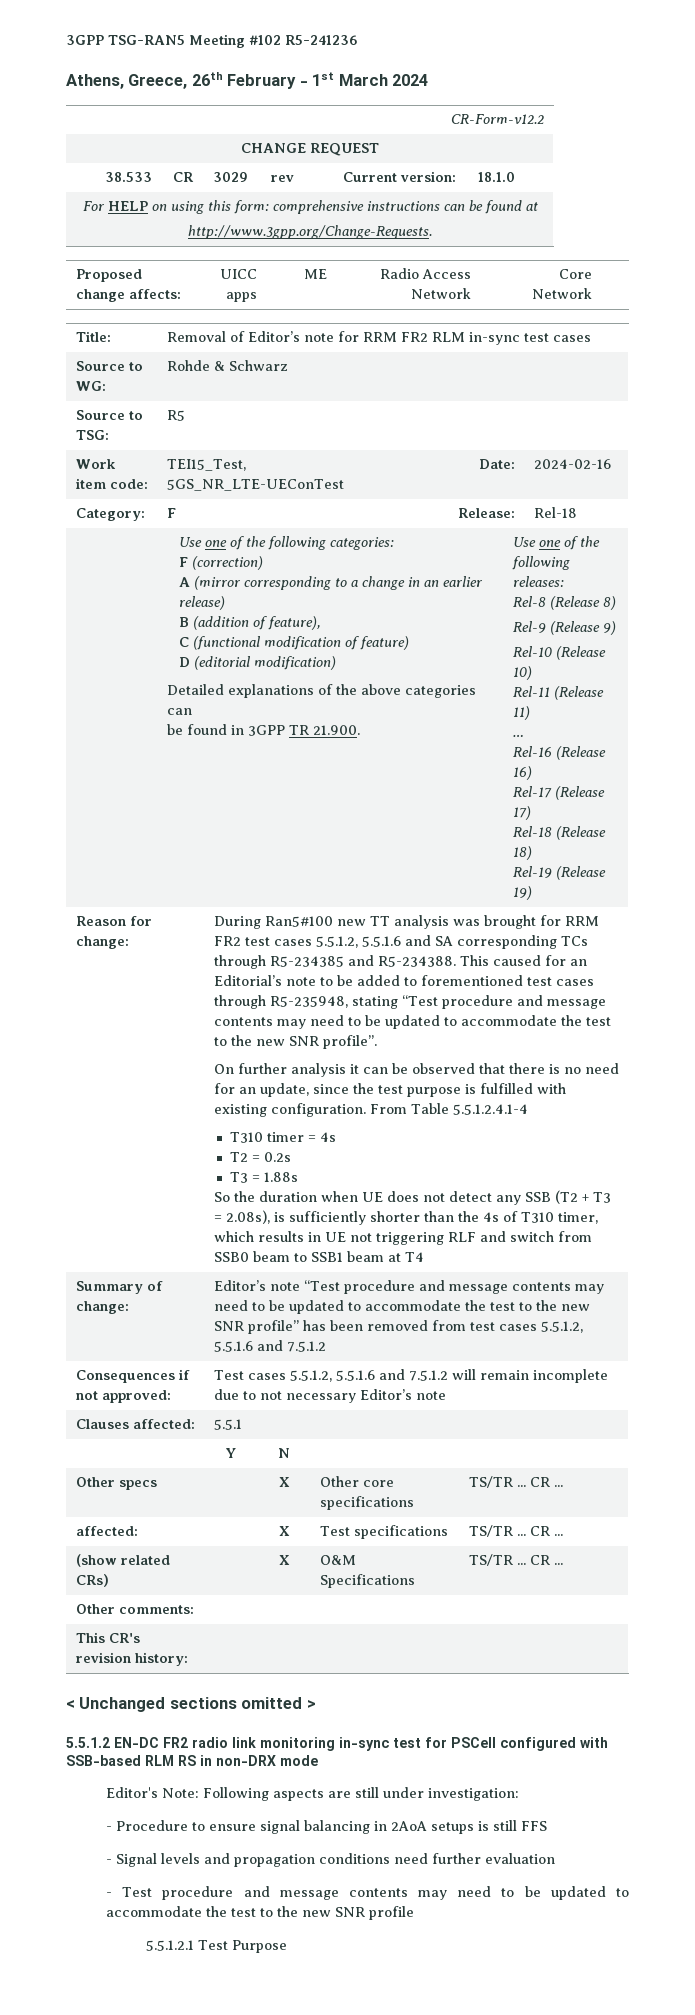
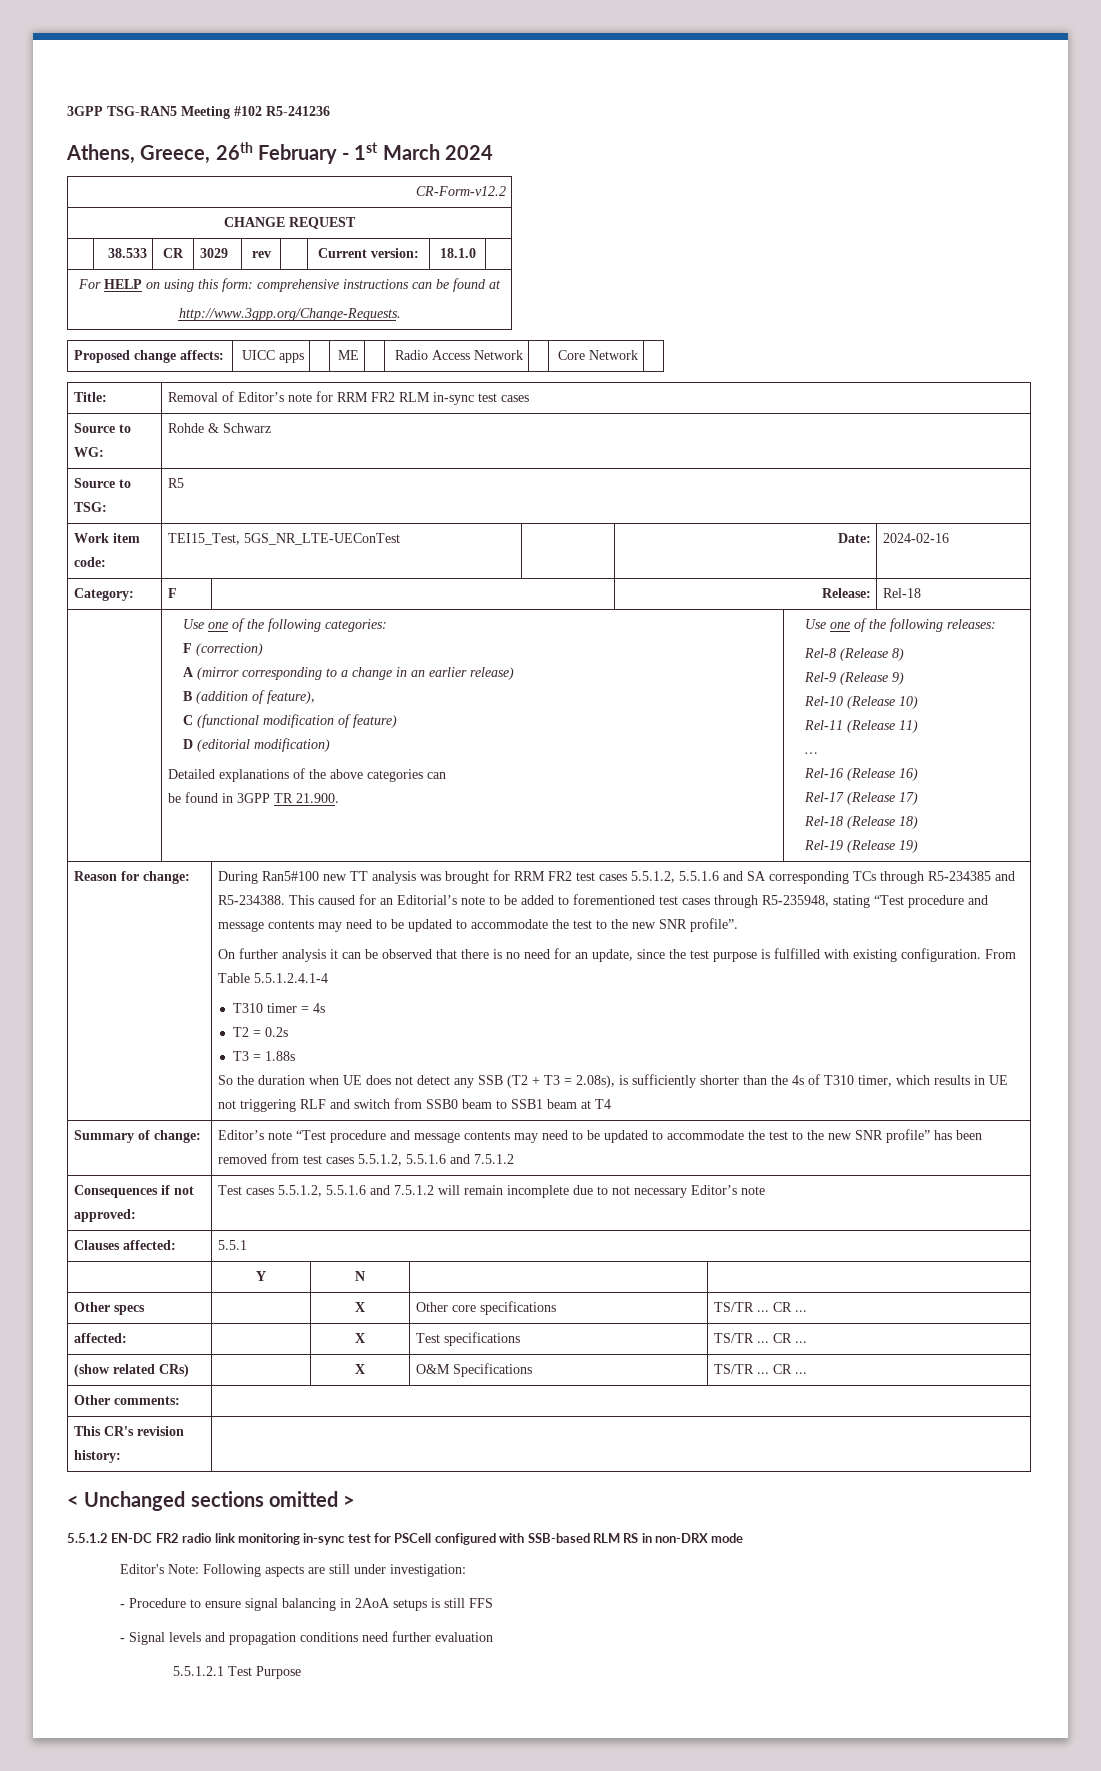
- - Test procedure and message contents may need to be updated to accommodate the test to the new SNR profile

